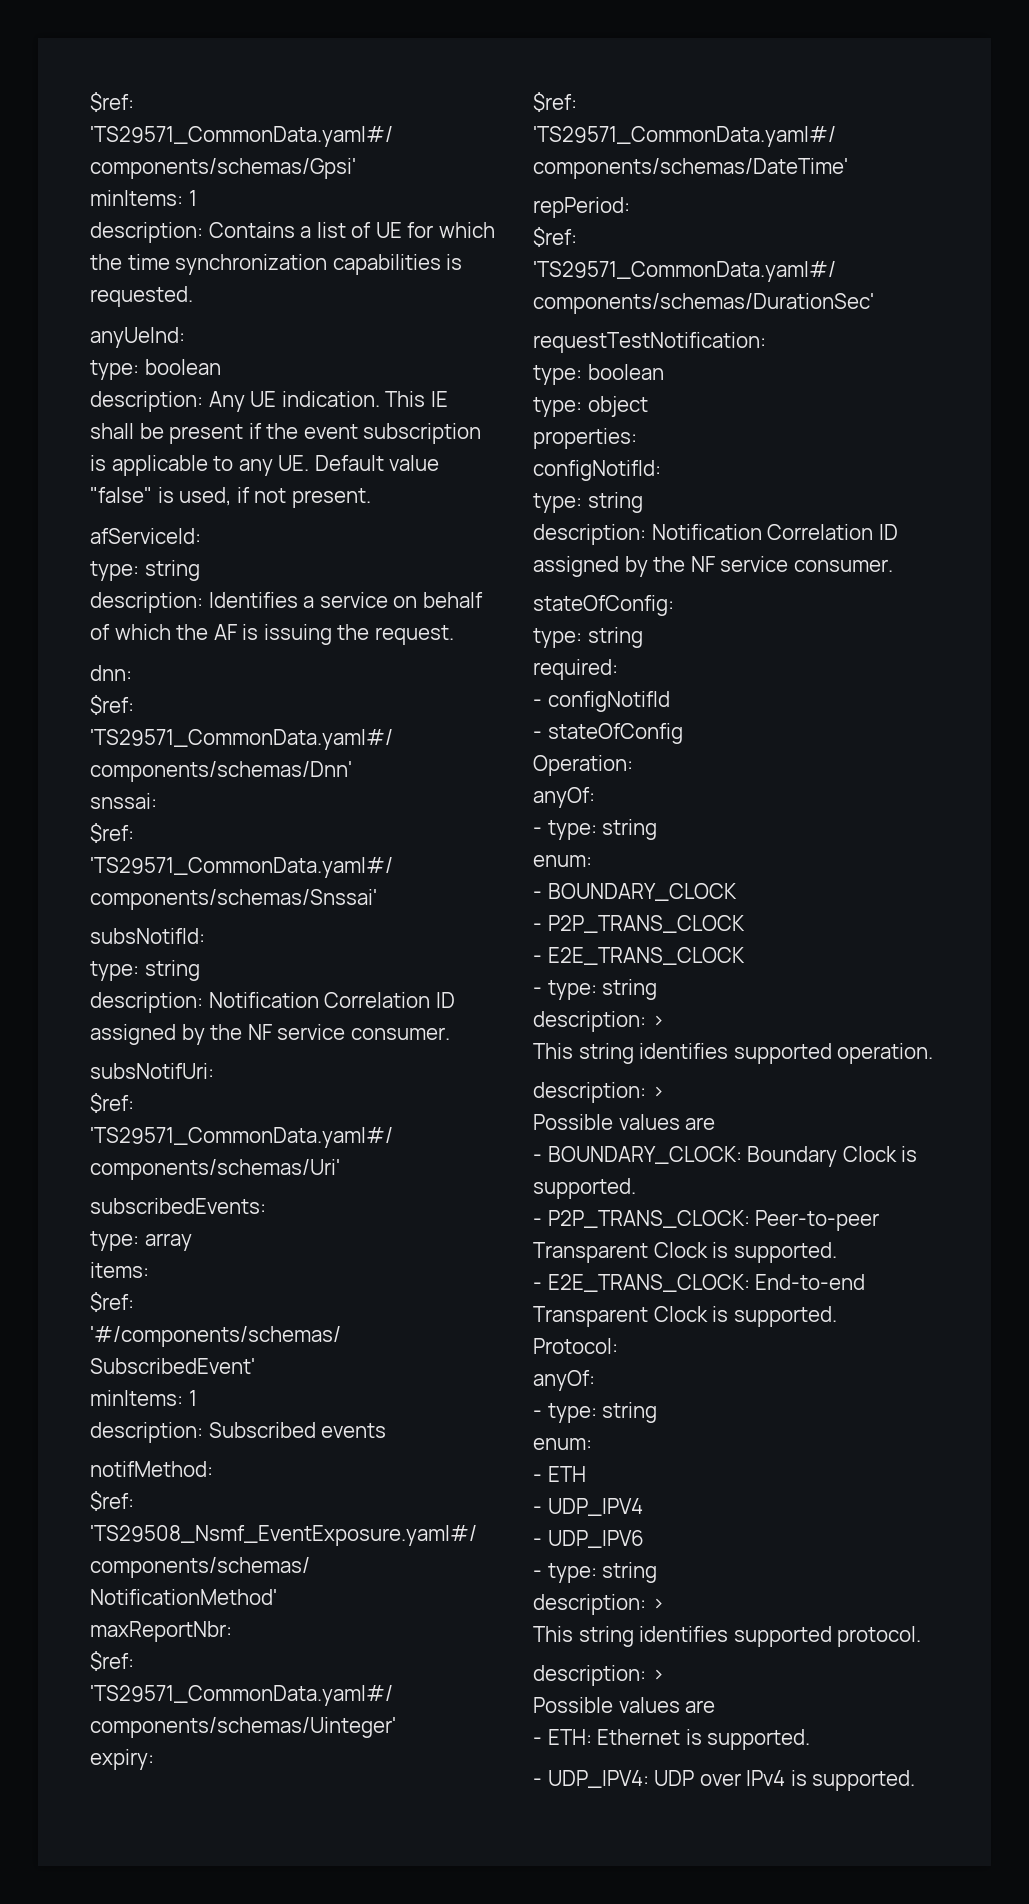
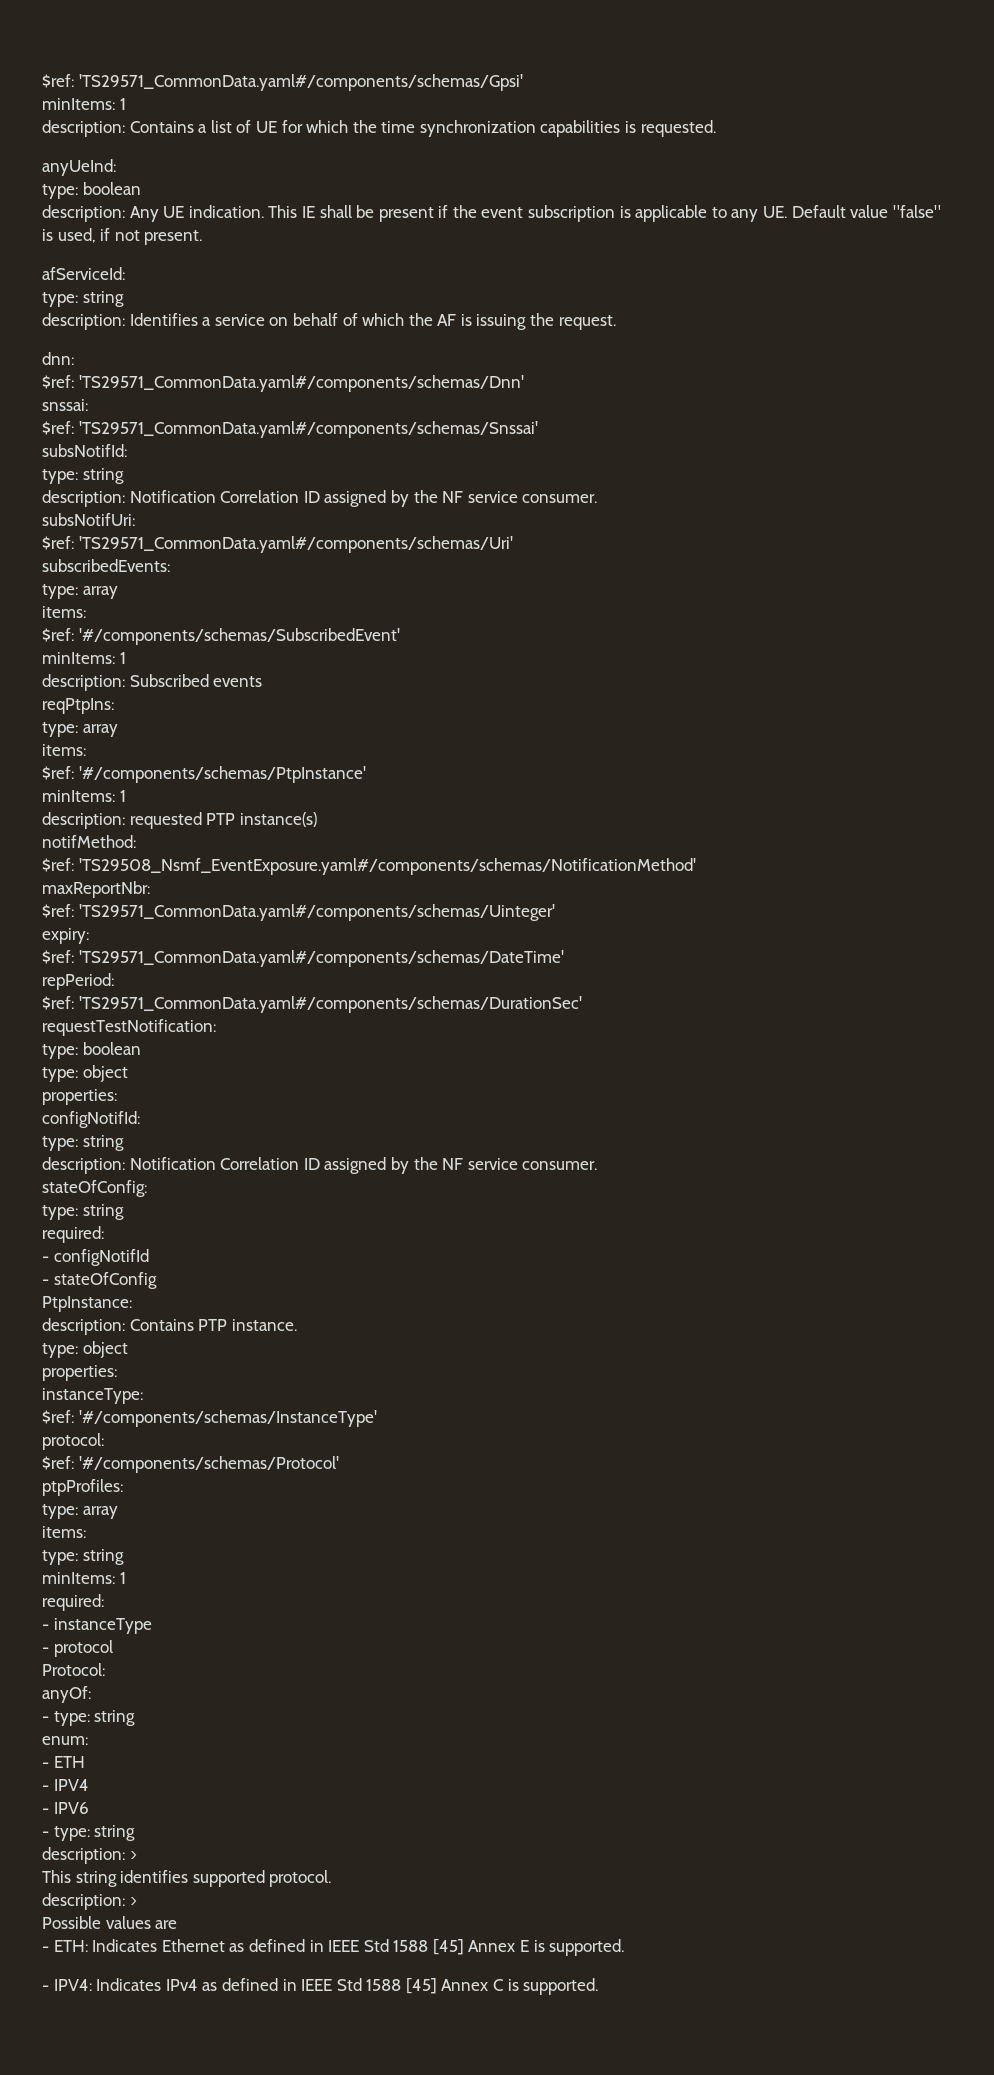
+ reqPtpIns:
+ type: array
+ items:
+ $ref: '#/components/schemas/PtpInstance'
+ minItems: 1
+ description: requested PTP instance(s)
- Operation:
- anyOf:
- - type: string
- enum:
- - BOUNDARY_CLOCK
- - P2P_TRANS_CLOCK
- - E2E_TRANS_CLOCK
- - type: string
- description: >
- This string identifies supported operation.
- description: >
- Possible values are
- - BOUNDARY_CLOCK: Boundary Clock is supported.
- - P2P_TRANS_CLOCK: Peer-to-peer Transparent Clock is supported.
- - E2E_TRANS_CLOCK: End-to-end Transparent Clock is supported.
+ PtpInstance:
+ description: Contains PTP instance.
+ type: object
+ properties:
+ instanceType:
+ $ref: '#/components/schemas/InstanceType'
+ protocol:
+ $ref: '#/components/schemas/Protocol'
+ ptpProfiles:
+ type: array
+ items:
+ type: string
+ minItems: 1
+ required:
+ - instanceType
+ - protocol
- - UDP_IPV4
- - UDP_IPV6
+ - IPV4
+ - IPV6
- - ETH: Ethernet is supported.
- - UDP_IPV4: UDP over IPv4 is supported.
+ - ETH: Indicates Ethernet as defined in IEEE Std 1588 [45] Annex E is supported.
+ - IPV4: Indicates IPv4 as defined in IEEE Std 1588 [45] Annex C is supported.

